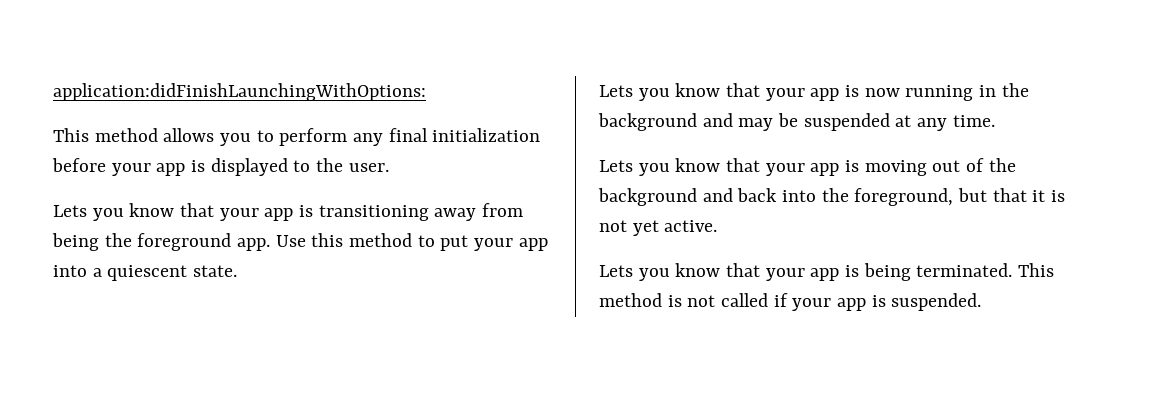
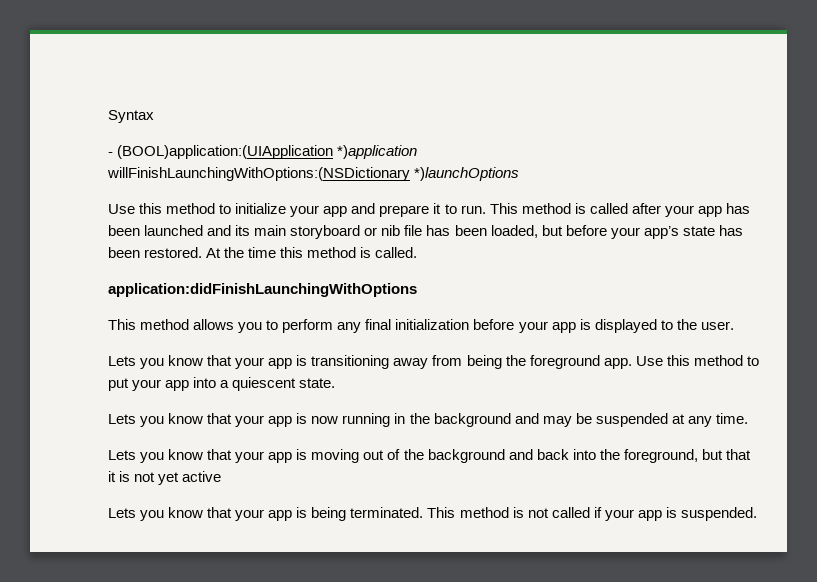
- application:didFinishLaunchingWithOptions:
+ Syntax
+ - (BOOL)application:(UIApplication *)application
+ willFinishLaunchingWithOptions:(NSDictionary *)launchOptions
+ Use this method to initialize your app and prepare it to run. This method is called after your app has been launched and its main storyboard or nib file has been loaded, but before your app’s state has been restored. At the time this method is called.
+ application:didFinishLaunchingWithOptions
- Lets you know that your app is moving out of the background and back into the foreground, but that it is not yet active.
+ Lets you know that your app is moving out of the background and back into the foreground, but that it is not yet active

